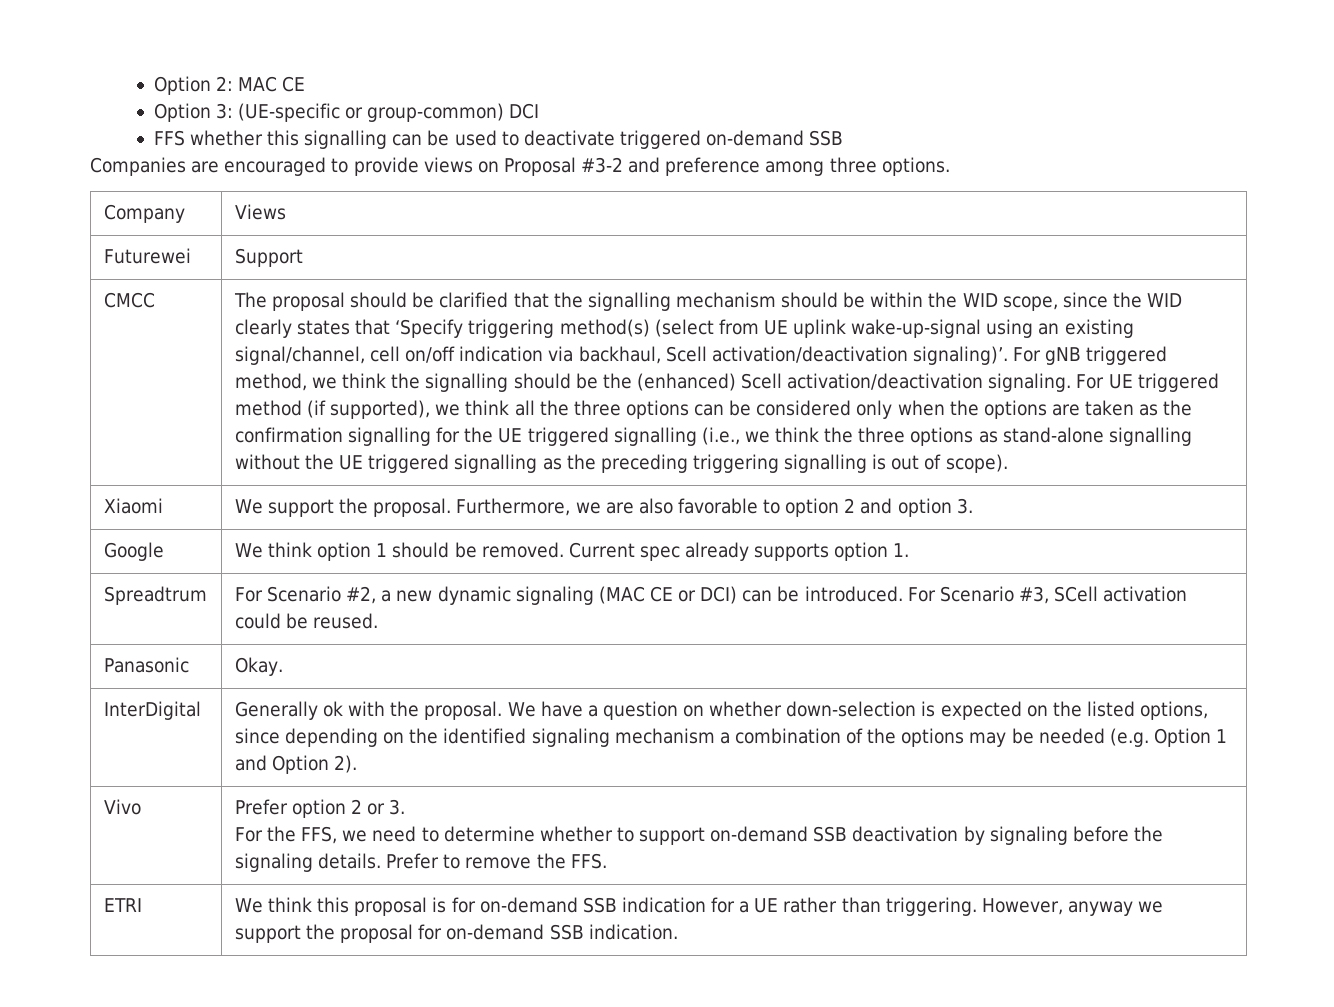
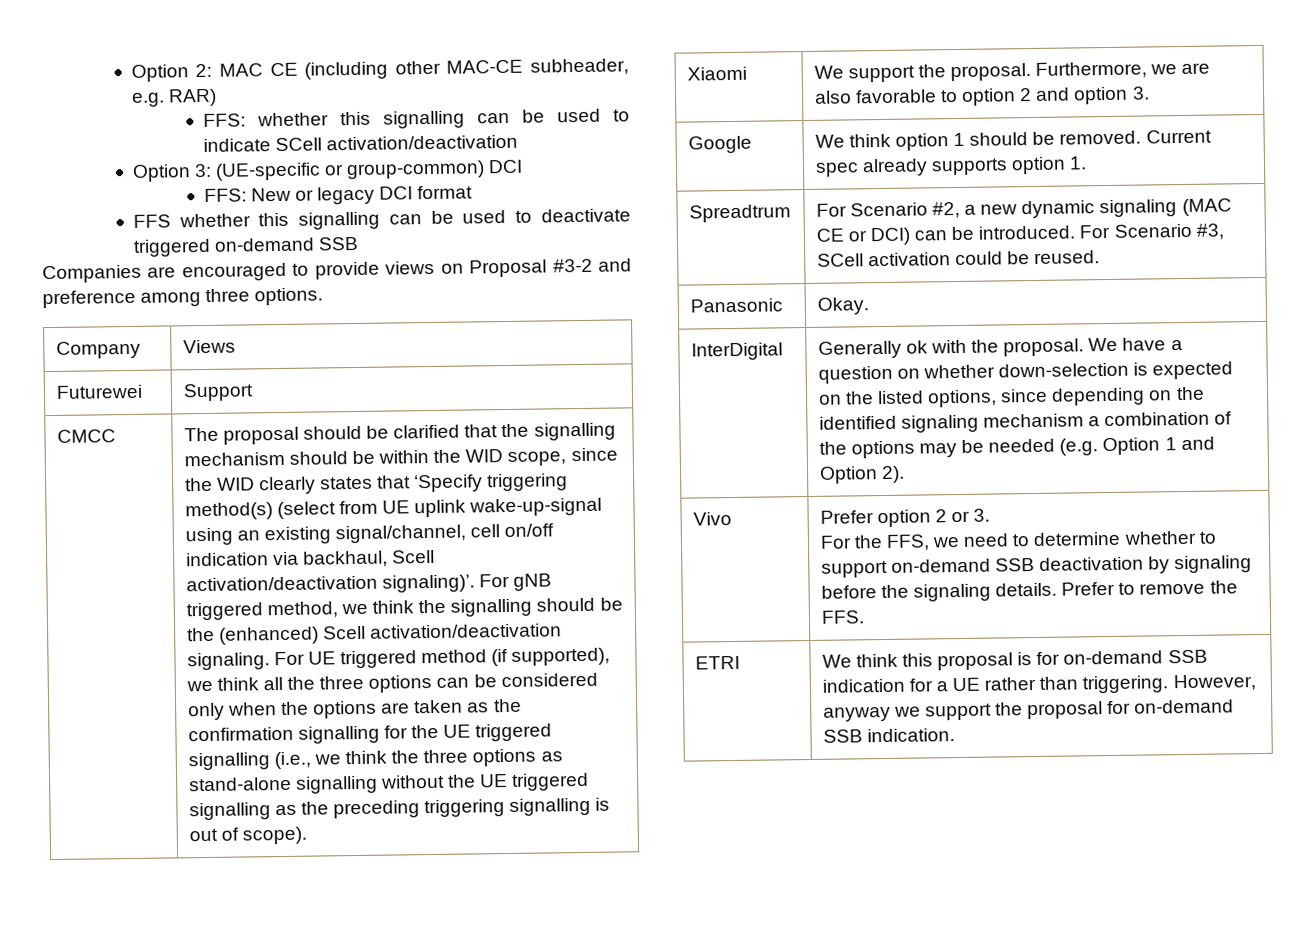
- Option 2: MAC CE
+ Option 2: MAC CE (including other MAC-CE subheader, e.g. RAR)
+ FFS: whether this signalling can be used to indicate SCell activation/deactivation
+ FFS: New or legacy DCI format

